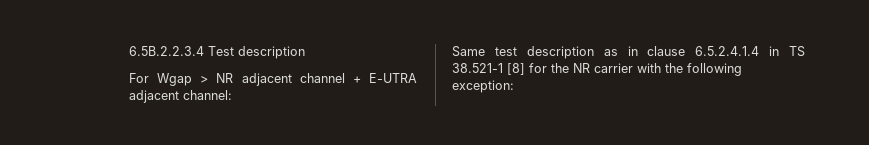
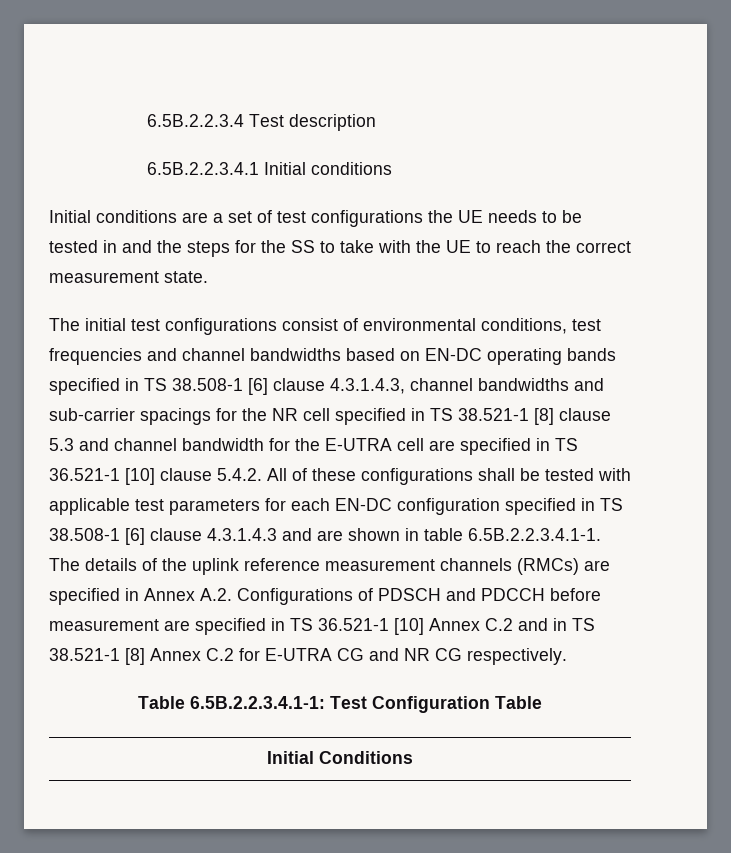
- For Wgap > NR adjacent channel + E-UTRA adjacent channel:
- Same test description as in clause 6.5.2.4.1.4 in TS 38.521-1 [8] for the NR carrier with the following exception:
+ 6.5B.2.2.3.4.1 Initial conditions
+ Initial conditions are a set of test configurations the UE needs to be tested in and the steps for the SS to take with the UE to reach the correct measurement state.
+ The initial test configurations consist of environmental conditions, test frequencies and channel bandwidths based on EN-DC operating bands specified in TS 38.508-1 [6] clause 4.3.1.4.3, channel bandwidths and sub-carrier spacings for the NR cell specified in TS 38.521-1 [8] clause 5.3 and channel bandwidth for the E-UTRA cell are specified in TS 36.521-1 [10] clause 5.4.2. All of these configurations shall be tested with applicable test parameters for each EN-DC configuration specified in TS 38.508-1 [6] clause 4.3.1.4.3 and are shown in table 6.5B.2.2.3.4.1-1. The details of the uplink reference measurement channels (RMCs) are specified in Annex A.2. Configurations of PDSCH and PDCCH before measurement are specified in TS 36.521-1 [10] Annex C.2 and in TS 38.521-1 [8] Annex C.2 for E-UTRA CG and NR CG respectively.
+ Table 6.5B.2.2.3.4.1-1: Test Configuration Table
+ Initial Conditions

